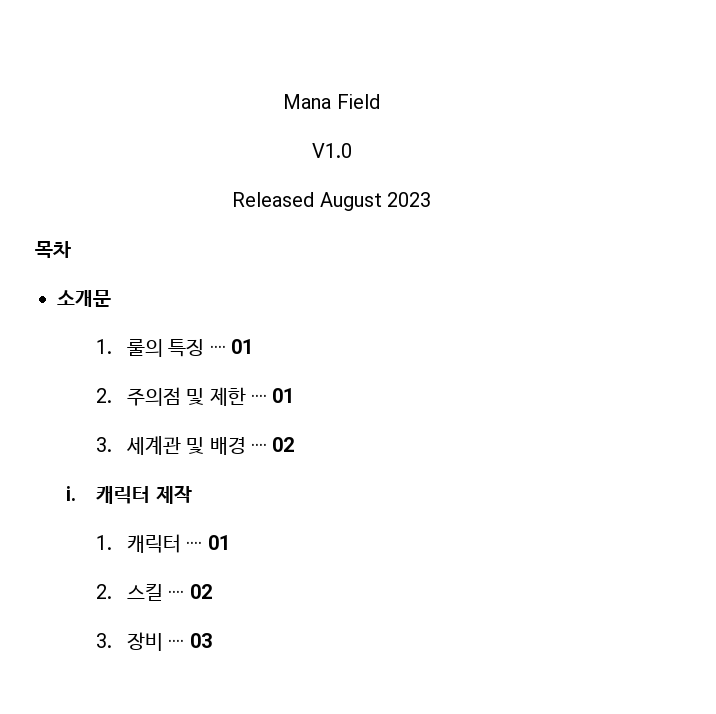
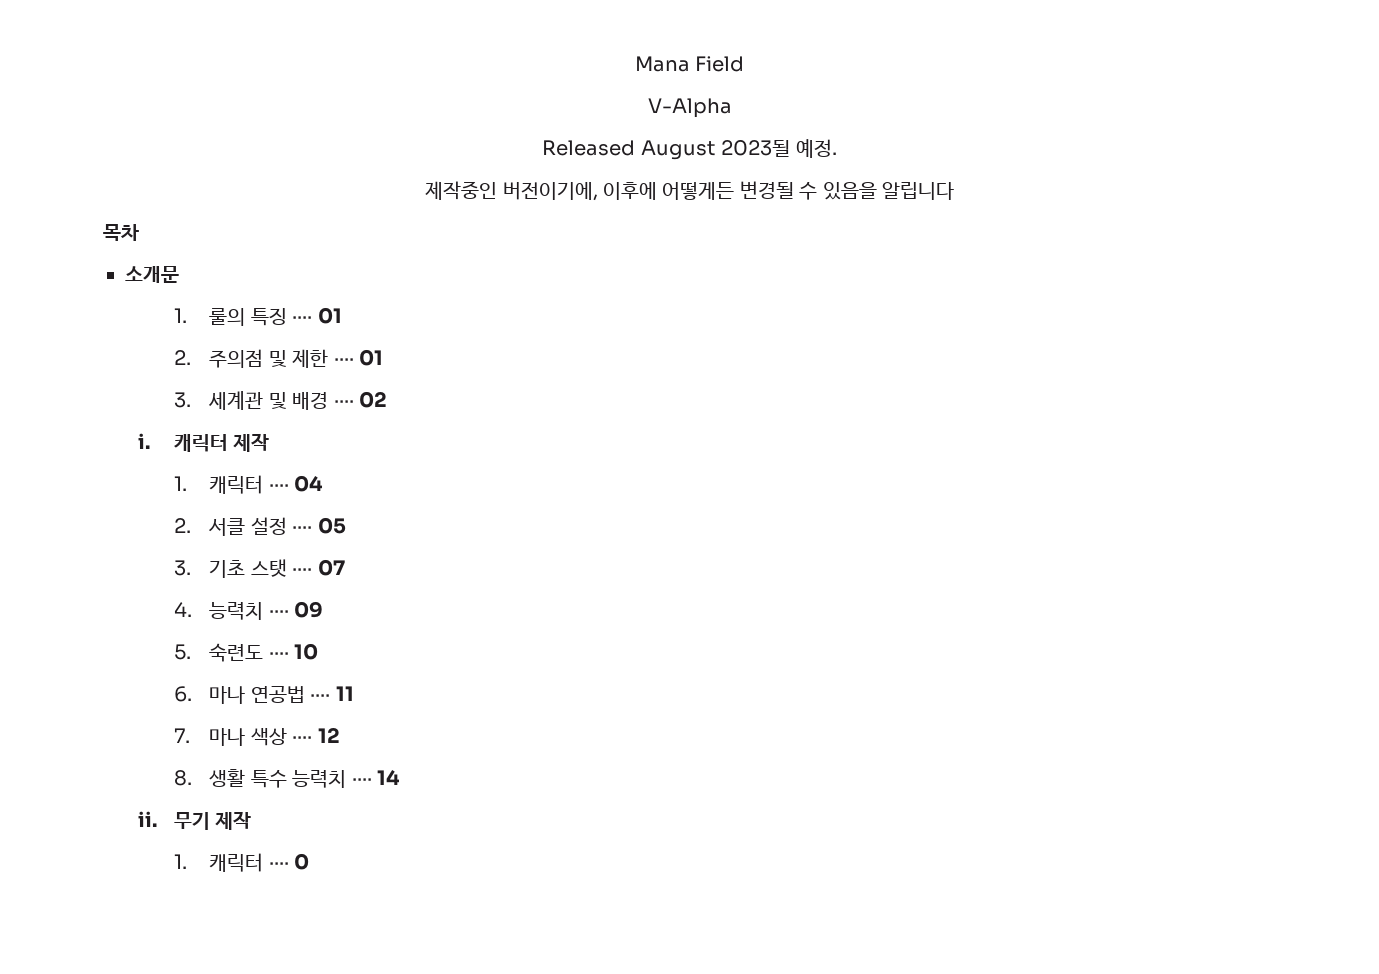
- V1.0
+ V-Alpha
- Released August 2023
+ Released August 2023될 예정.
+ 제작중인 버전이기에, 이후에 어떻게든 변경될 수 있음을 알립니다
- 1. 캐릭터 ···· 01
- 2. 스킬 ···· 02
- 3. 장비 ···· 03
+ 1. 캐릭터 ···· 04
+ 2. 서클 설정 ···· 05
+ 3. 기초 스탯 ···· 07
+ 4. 능력치 ···· 09
+ 5. 숙련도 ···· 10
+ 6. 마나 연공법 ···· 11
+ 7. 마나 색상 ···· 12
+ 8. 생활 특수 능력치 ···· 14
+ ii. 무기 제작
+ 1. 캐릭터 ···· 0

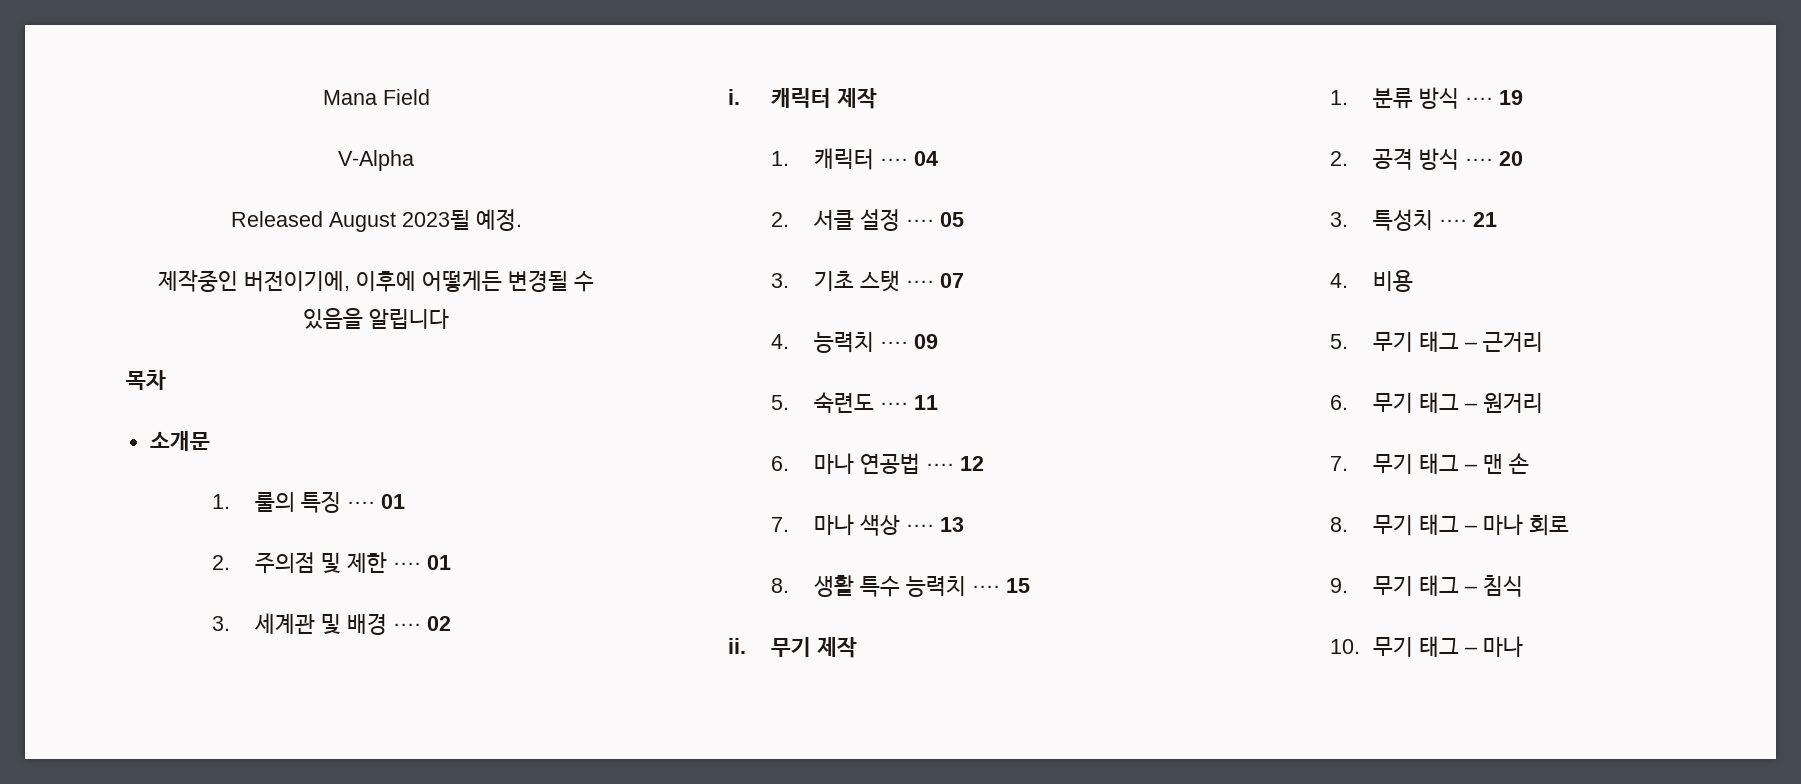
- 5. 숙련도 ···· 10
+ 5. 숙련도 ···· 11
- 6. 마나 연공법 ···· 11
+ 6. 마나 연공법 ···· 12
- 7. 마나 색상 ···· 12
+ 7. 마나 색상 ···· 13
- 8. 생활 특수 능력치 ···· 14
+ 8. 생활 특수 능력치 ···· 15
- 1. 캐릭터 ···· 0
+ 1. 분류 방식 ···· 19
+ 2. 공격 방식 ···· 20
+ 3. 특성치 ···· 21
+ 4. 비용
+ 5. 무기 태그 – 근거리
+ 6. 무기 태그 – 원거리
+ 7. 무기 태그 – 맨 손
+ 8. 무기 태그 – 마나 회로
+ 9. 무기 태그 – 침식
+ 10. 무기 태그 – 마나

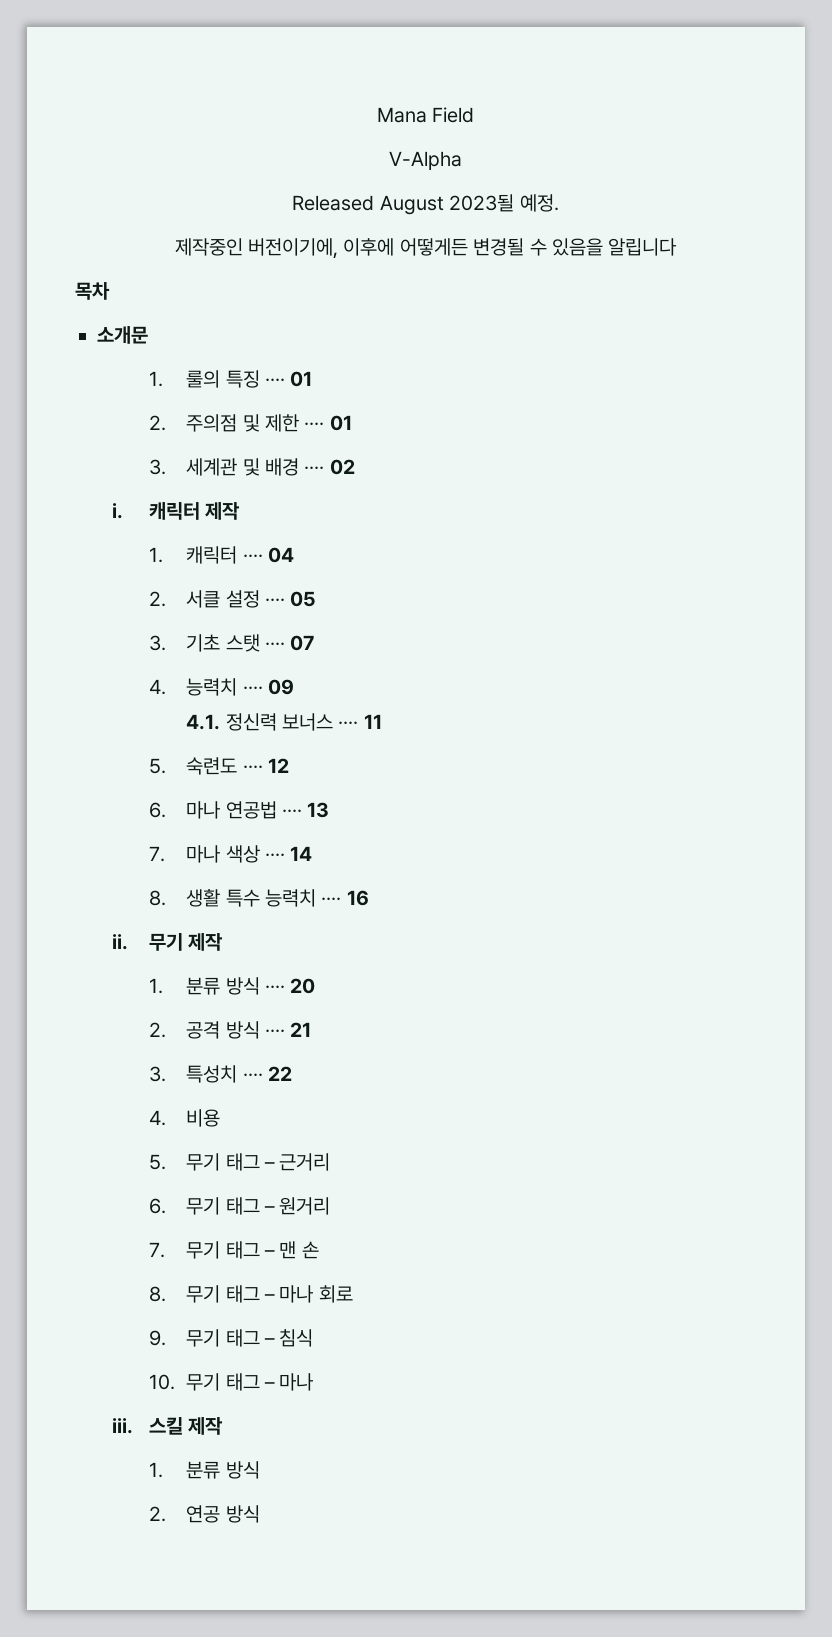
+ 4.1. 정신력 보너스 ···· 11
- 5. 숙련도 ···· 11
+ 5. 숙련도 ···· 12
- 6. 마나 연공법 ···· 12
+ 6. 마나 연공법 ···· 13
- 7. 마나 색상 ···· 13
+ 7. 마나 색상 ···· 14
- 8. 생활 특수 능력치 ···· 15
+ 8. 생활 특수 능력치 ···· 16
- 1. 분류 방식 ···· 19
+ 1. 분류 방식 ···· 20
- 2. 공격 방식 ···· 20
+ 2. 공격 방식 ···· 21
- 3. 특성치 ···· 21
+ 3. 특성치 ···· 22
+ iii. 스킬 제작
+ 1. 분류 방식
+ 2. 연공 방식

